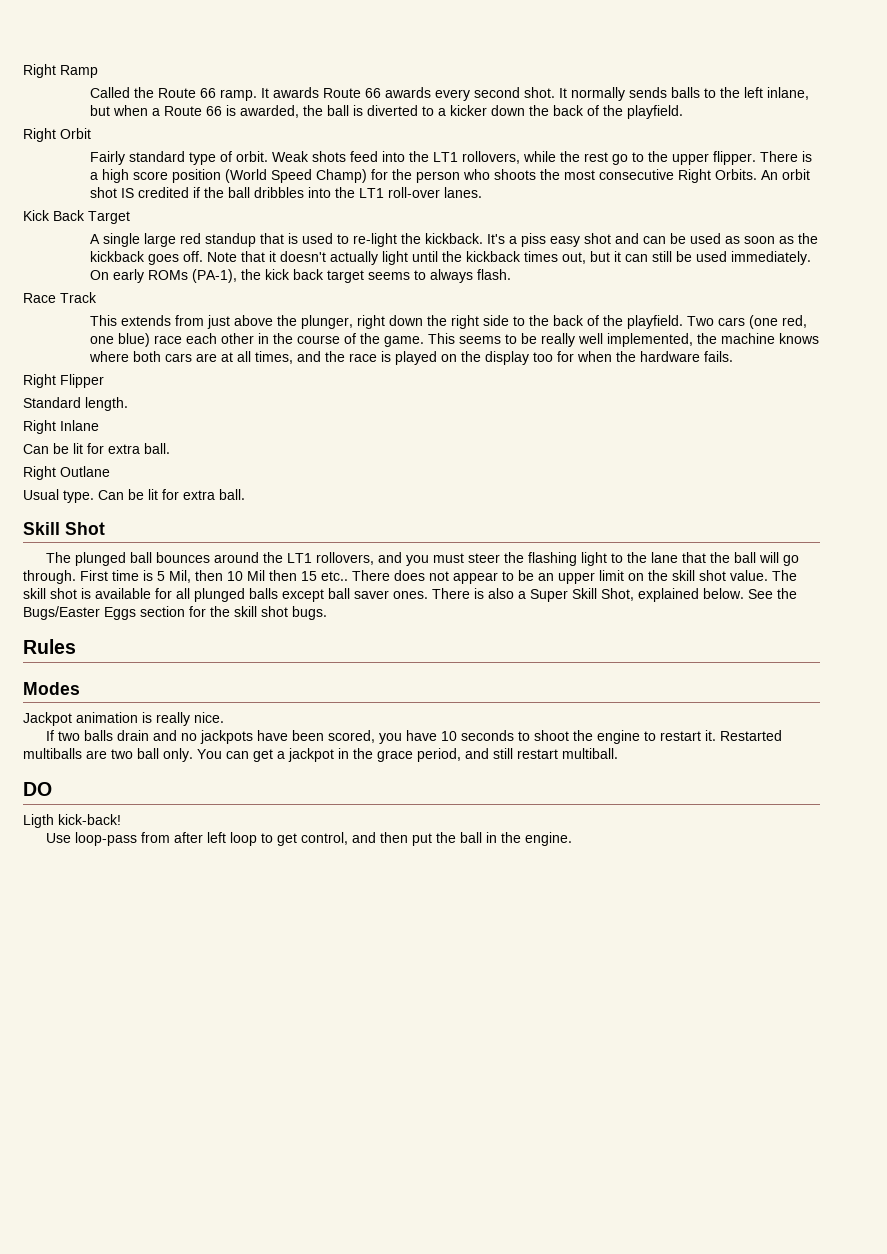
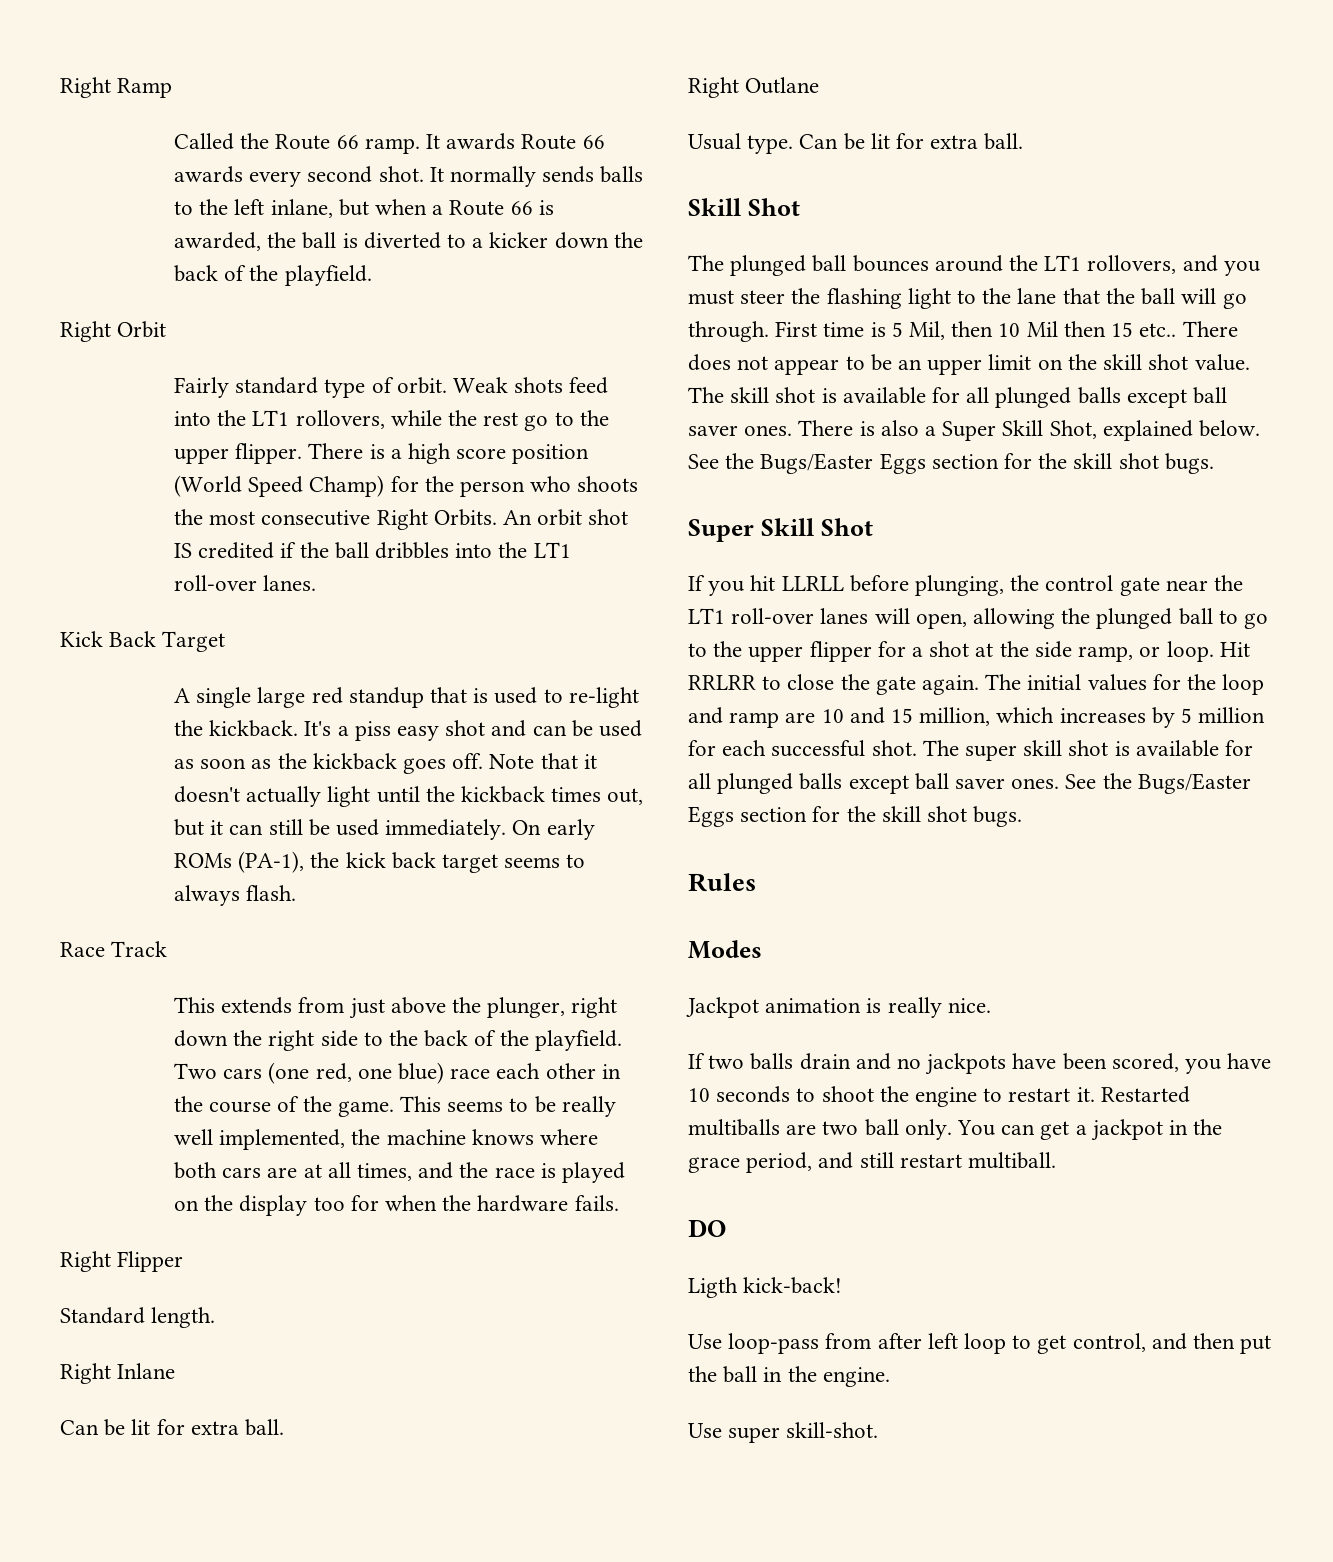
+ Super Skill Shot
+ If you hit LLRLL before plunging, the control gate near the LT1 roll-over lanes will open, allowing the plunged ball to go to the upper flipper for a shot at the side ramp, or loop. Hit RRLRR to close the gate again. The initial values for the loop and ramp are 10 and 15 million, which increases by 5 million for each successful shot. The super skill shot is available for all plunged balls except ball saver ones. See the Bugs/Easter Eggs section for the skill shot bugs.
+ Use super skill-shot.

